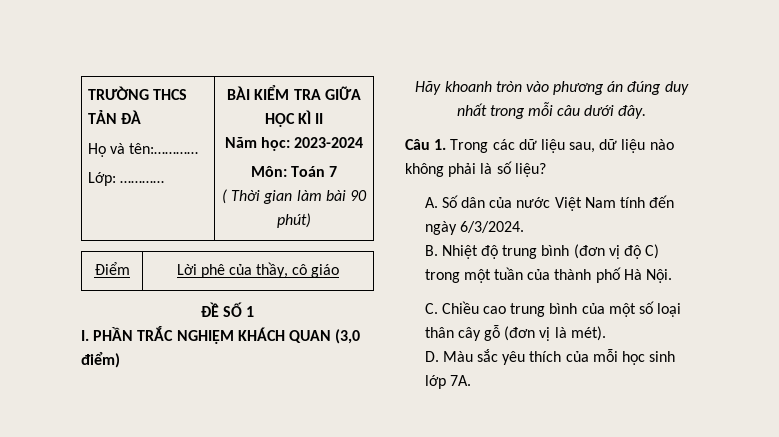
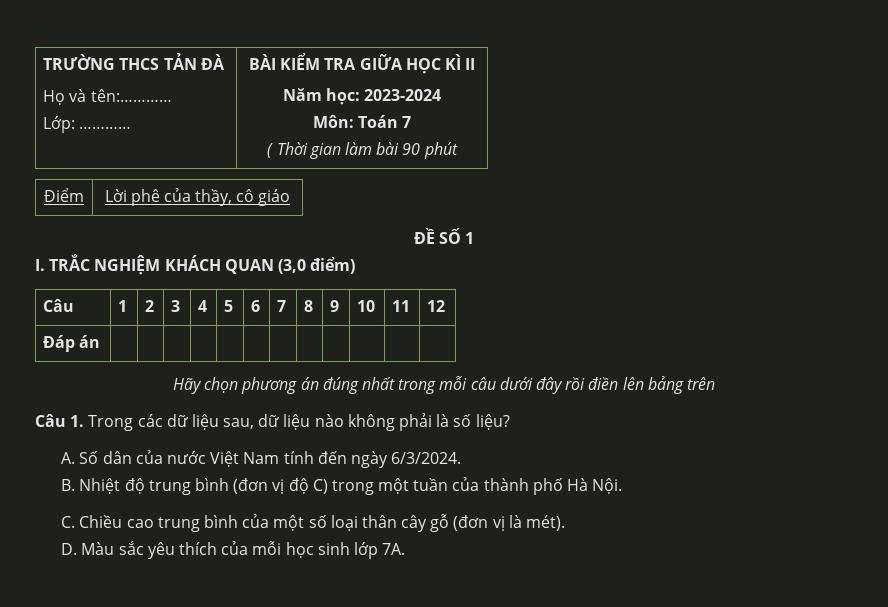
  TRƯỜNG THCS TẢN ĐÀ
  Họ và tên:…………
  Lớp: ………… | BÀI KIỂM TRA GIỮA HỌC KÌ II
  Năm học: 2023-2024
  Môn: Toán 7
- ( Thời gian làm bài 90 phút)
+ ( Thời gian làm bài 90 phút
- I. PHẦN TRẮC NGHIỆM KHÁCH QUAN (3,0 điểm)
+ I. TRẮC NGHIỆM KHÁCH QUAN (3,0 điểm)
- Hãy khoanh tròn vào phương án đúng duy nhất trong mỗi câu dưới đây.
+ Câu | 1 | 2 | 3 | 4 | 5 | 6 | 7 | 8 | 9 | 10 | 11 | 12
+ Đáp án | | | | | | | | | | | |
+ Hãy chọn phương án đúng nhất trong mỗi câu dưới đây rồi điền lên bảng trên

